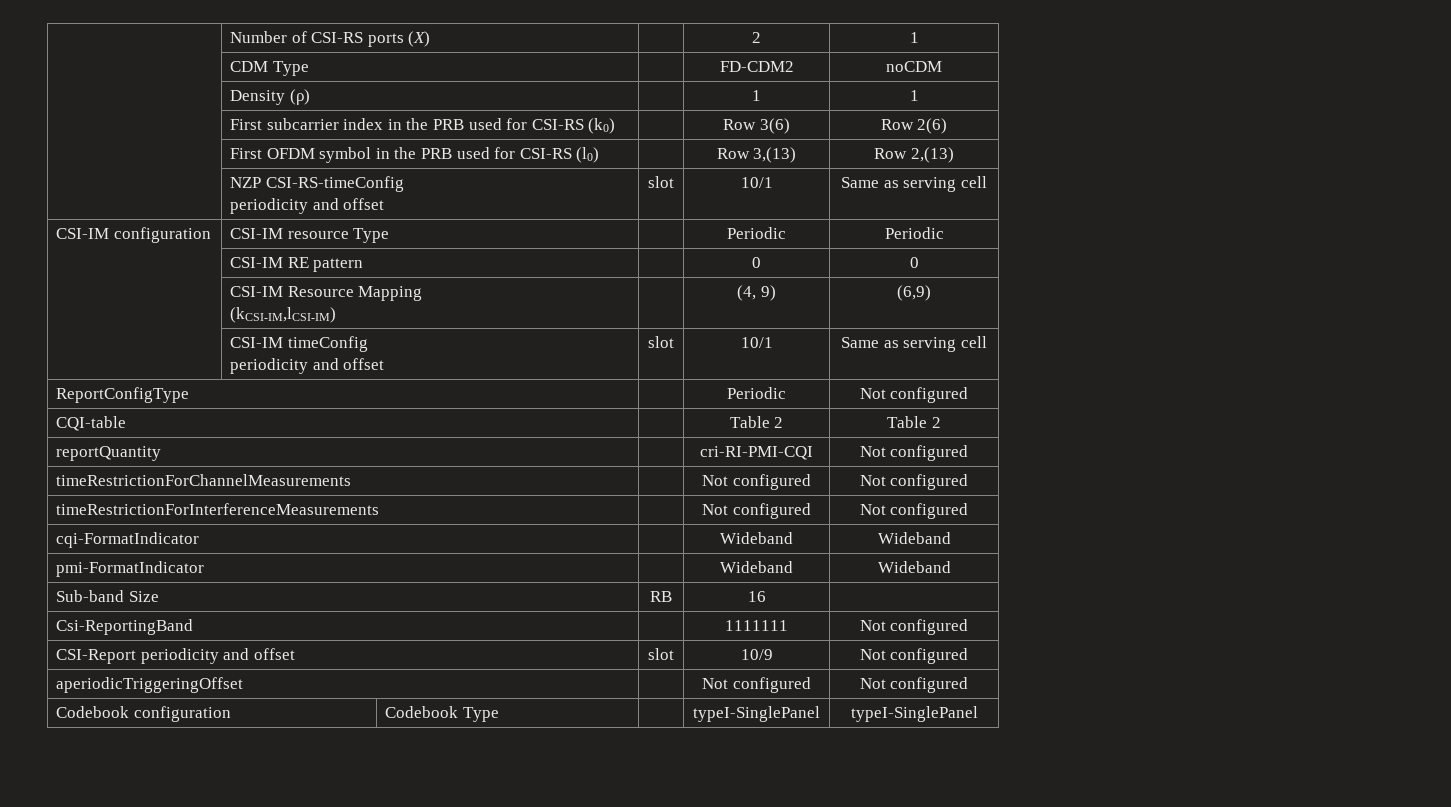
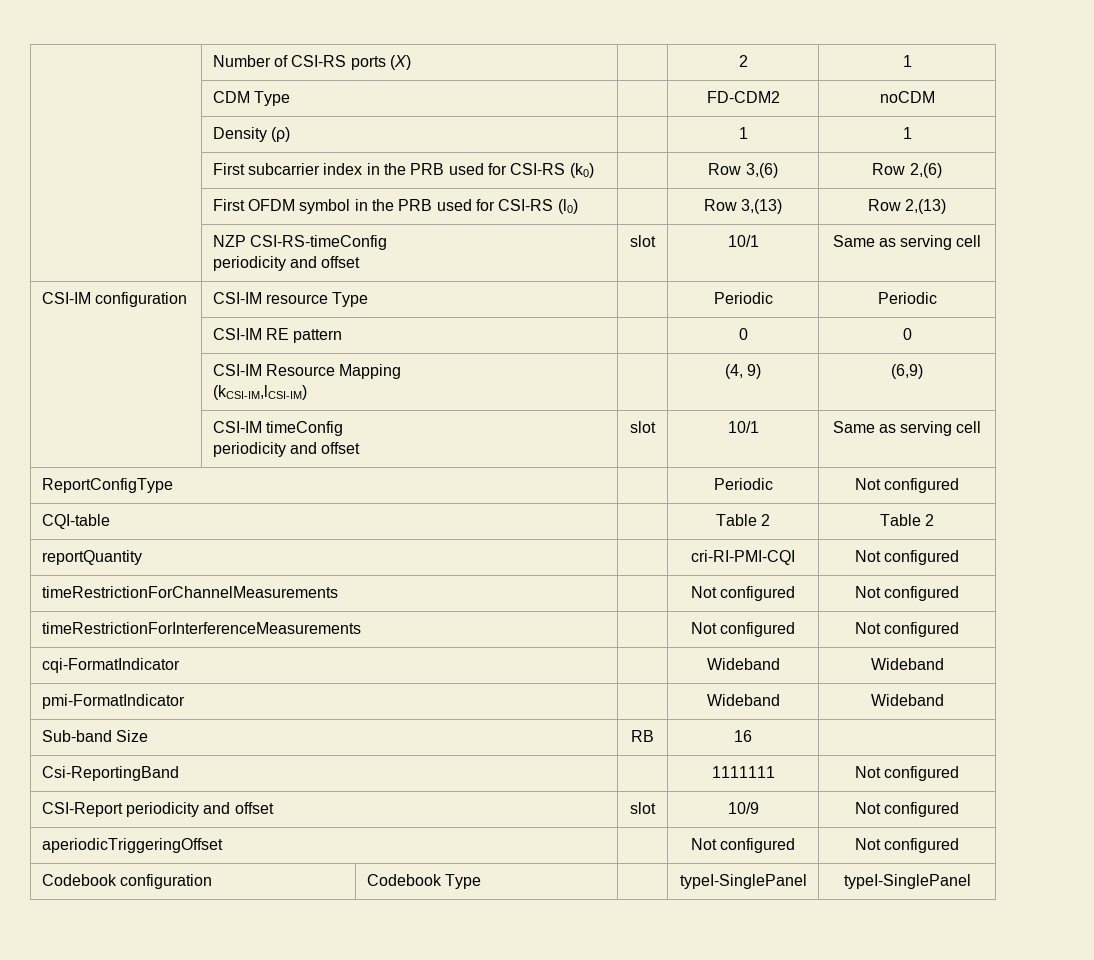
- | First subcarrier index in the PRB used for CSI-RS (k0) | | Row 3(6) | Row 2(6)
+ | First subcarrier index in the PRB used for CSI-RS (k0) | | Row 3,(6) | Row 2,(6)

